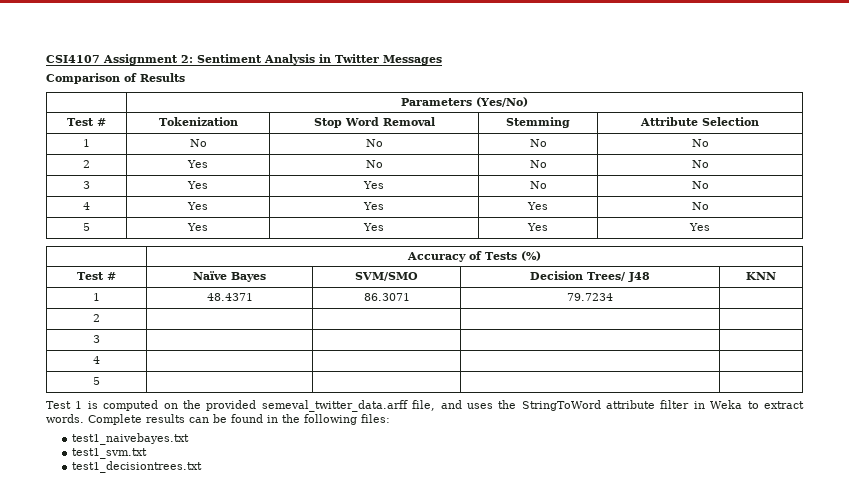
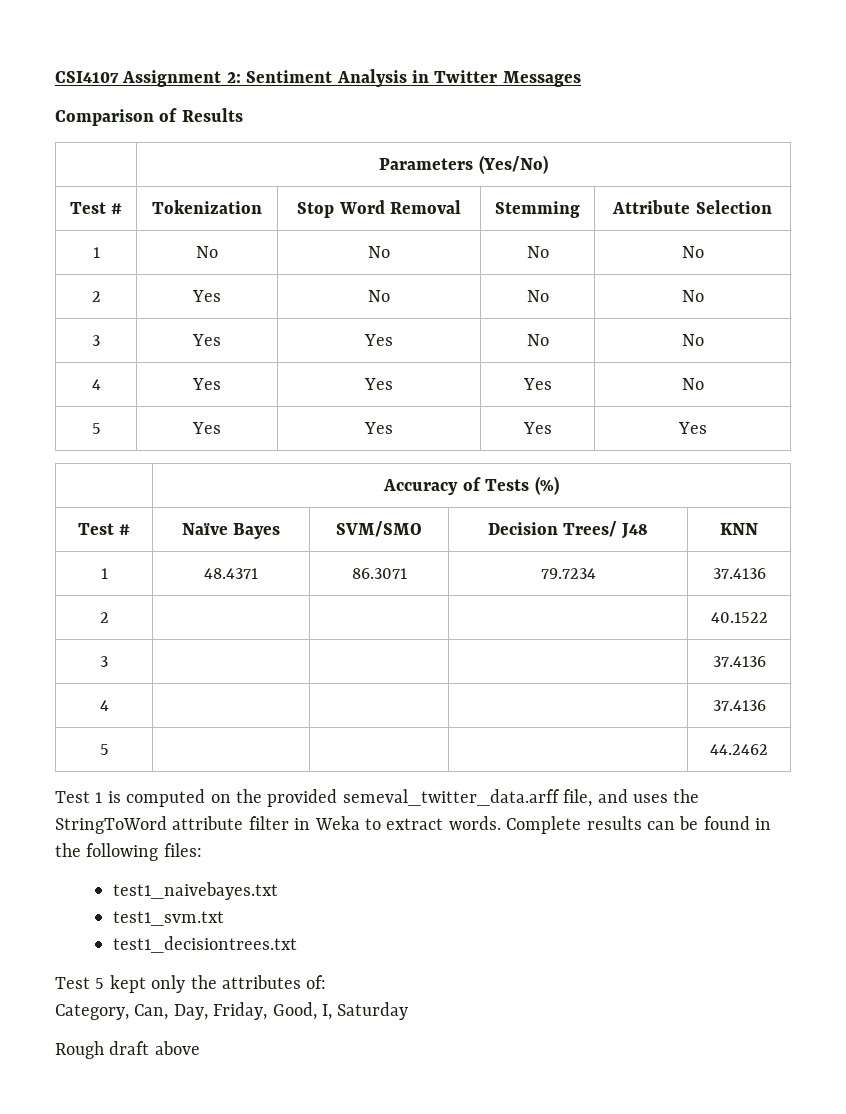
- 1 | 48.4371 | 86.3071 | 79.7234 |
+ 1 | 48.4371 | 86.3071 | 79.7234 | 37.4136
- 2 | | | |
+ 2 | | | | 40.1522
- 3 | | | |
+ 3 | | | | 37.4136
- 4 | | | |
+ 4 | | | | 37.4136
- 5 | | | |
+ 5 | | | | 44.2462
+ Test 5 kept only the attributes of:
+ Category, Can, Day, Friday, Good, I, Saturday
+ Rough draft above

